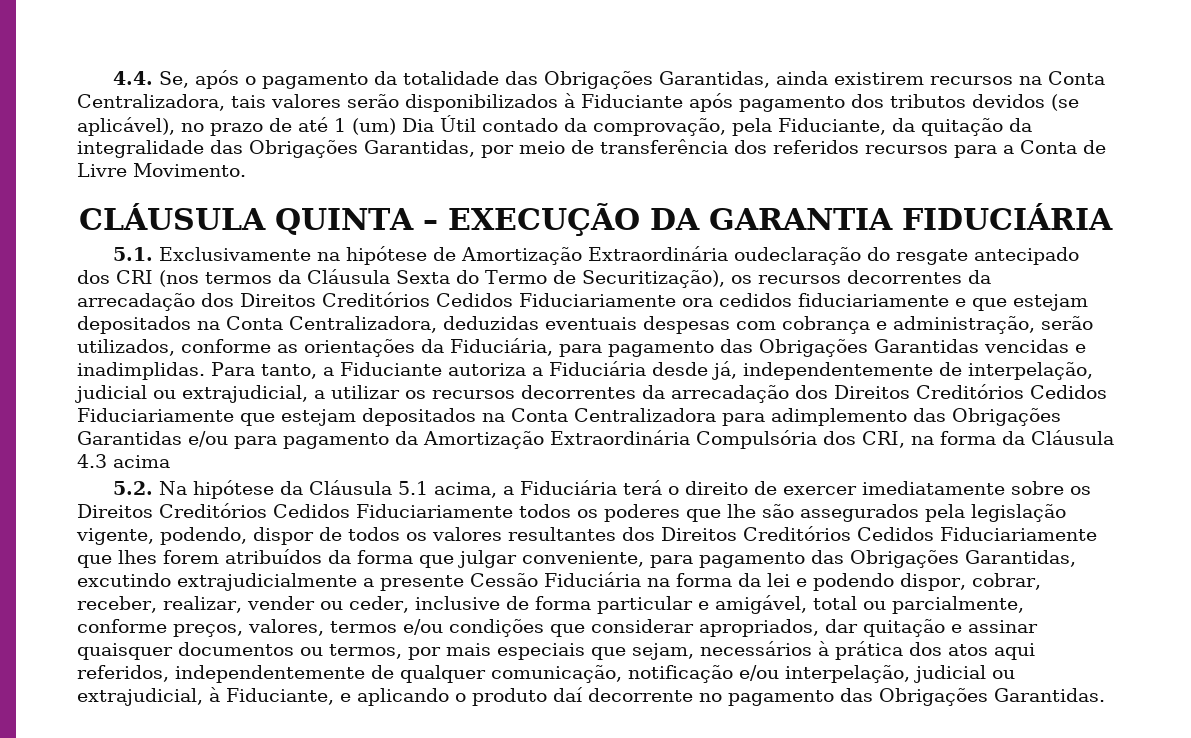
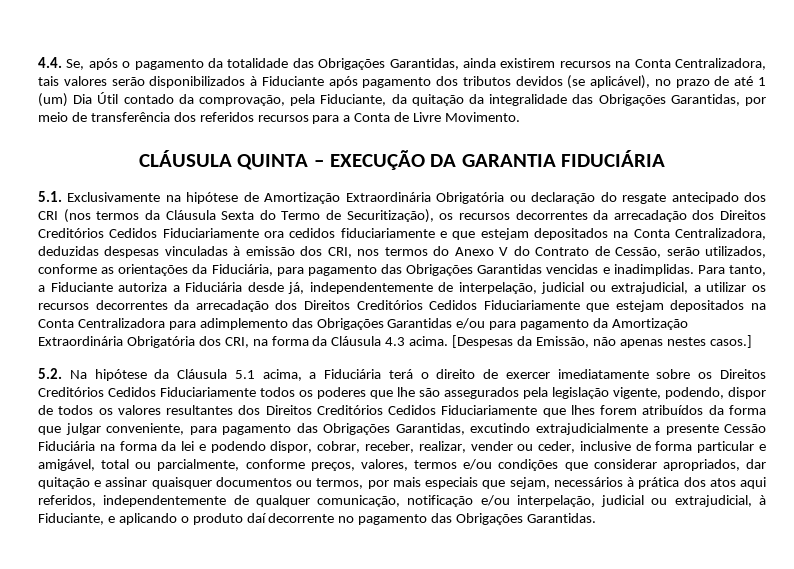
- 5.1. Exclusivamente na hipótese de Amortização Extraordinária oudeclaração do resgate antecipado dos CRI (nos termos da Cláusula Sexta do Termo de Securitização), os recursos decorrentes da arrecadação dos Direitos Creditórios Cedidos Fiduciariamente ora cedidos fiduciariamente e que estejam depositados na Conta Centralizadora, deduzidas eventuais despesas com cobrança e administração, serão utilizados, conforme as orientações da Fiduciária, para pagamento das Obrigações Garantidas vencidas e inadimplidas.
+ 5.1. Exclusivamente na hipótese de Amortização Extraordinária Obrigatória ou declaração do resgate antecipado dos CRI (nos termos da Cláusula Sexta do Termo de Securitização), os recursos decorrentes da arrecadação dos Direitos Creditórios Cedidos Fiduciariamente ora cedidos fiduciariamente e que estejam depositados na Conta Centralizadora, deduzidas despesas vinculadas à emissão dos CRI, nos termos do Anexo V do Contrato de Cessão, serão utilizados, conforme as orientações da Fiduciária, para pagamento das Obrigações Garantidas vencidas e inadimplidas.
- Para tanto, a Fiduciante autoriza a Fiduciária desde já, independentemente de interpelação, judicial ou extrajudicial, a utilizar os recursos decorrentes da arrecadação dos Direitos Creditórios Cedidos Fiduciariamente que estejam depositados na Conta Centralizadora para adimplemento das Obrigações Garantidas e/ou para pagamento da Amortização Extraordinária Compulsória dos CRI, na forma da Cláusula 4.3 acima
+ Para tanto, a Fiduciante autoriza a Fiduciária desde já, independentemente de interpelação, judicial ou extrajudicial, a utilizar os recursos decorrentes da arrecadação dos Direitos Creditórios Cedidos Fiduciariamente que estejam depositados na Conta Centralizadora para adimplemento das Obrigações Garantidas e/ou para pagamento da Amortização Extraordinária Obrigatória dos CRI, na forma da Cláusula 4.3 acima. [Despesas da Emissão, não apenas nestes casos.]

